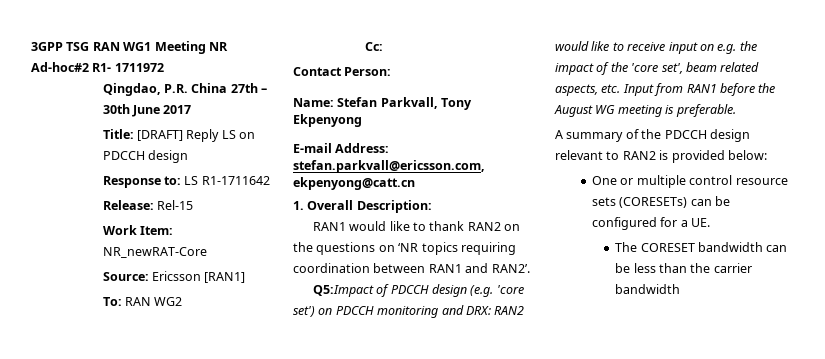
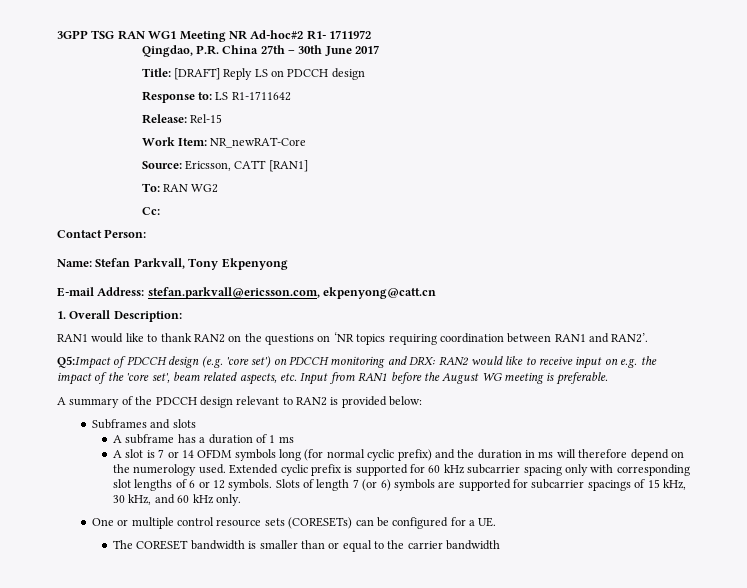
- Source: Ericsson [RAN1]
+ Source: Ericsson, CATT [RAN1]
+ Subframes and slots
+ A subframe has a duration of 1 ms
+ A slot is 7 or 14 OFDM symbols long (for normal cyclic prefix) and the duration in ms will therefore depend on the numerology used. Extended cyclic prefix is supported for 60 kHz subcarrier spacing only with corresponding slot lengths of 6 or 12 symbols. Slots of length 7 (or 6) symbols are supported for subcarrier spacings of 15 kHz, 30 kHz, and 60 kHz only.
- The CORESET bandwidth can be less than the carrier bandwidth
+ The CORESET bandwidth is smaller than or equal to the carrier bandwidth

